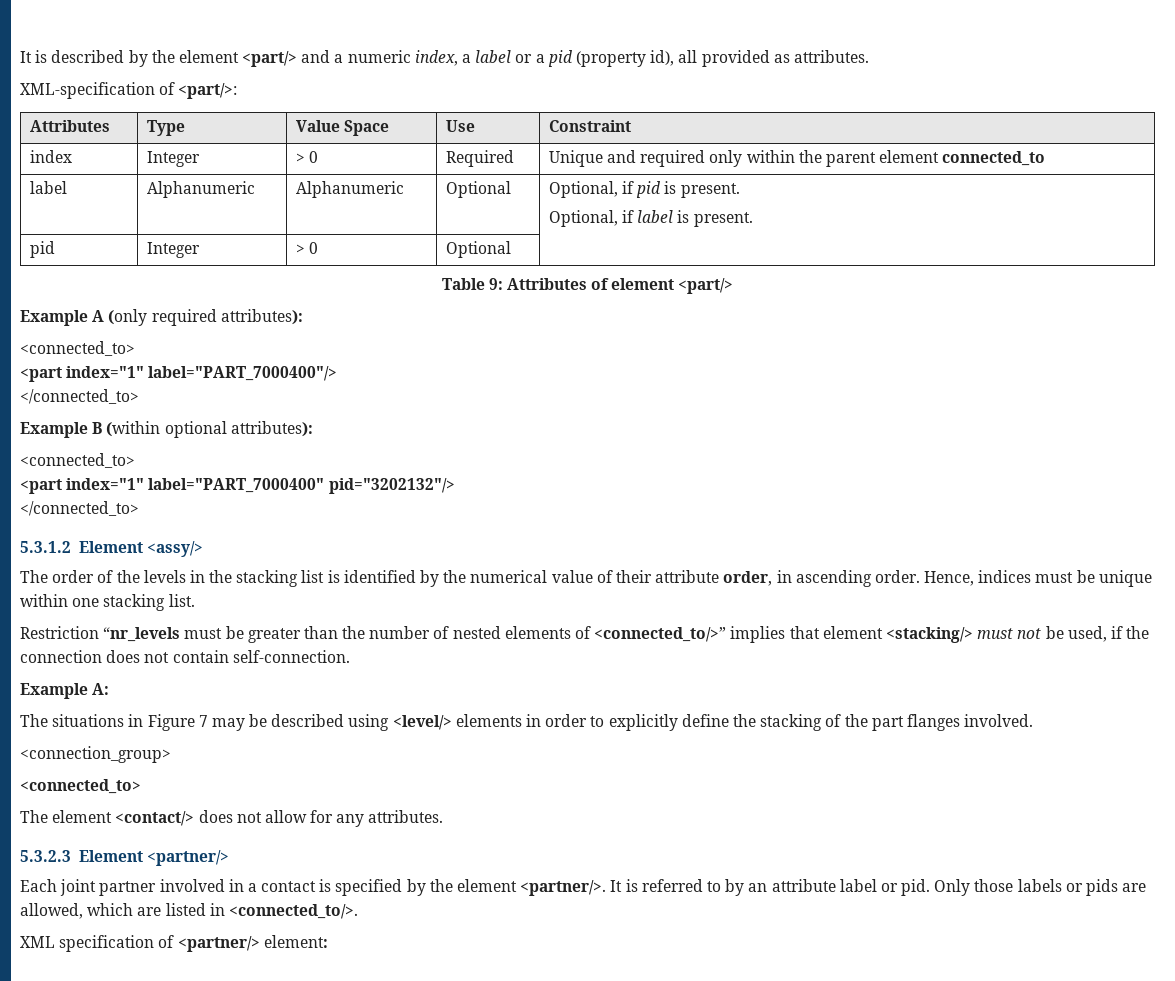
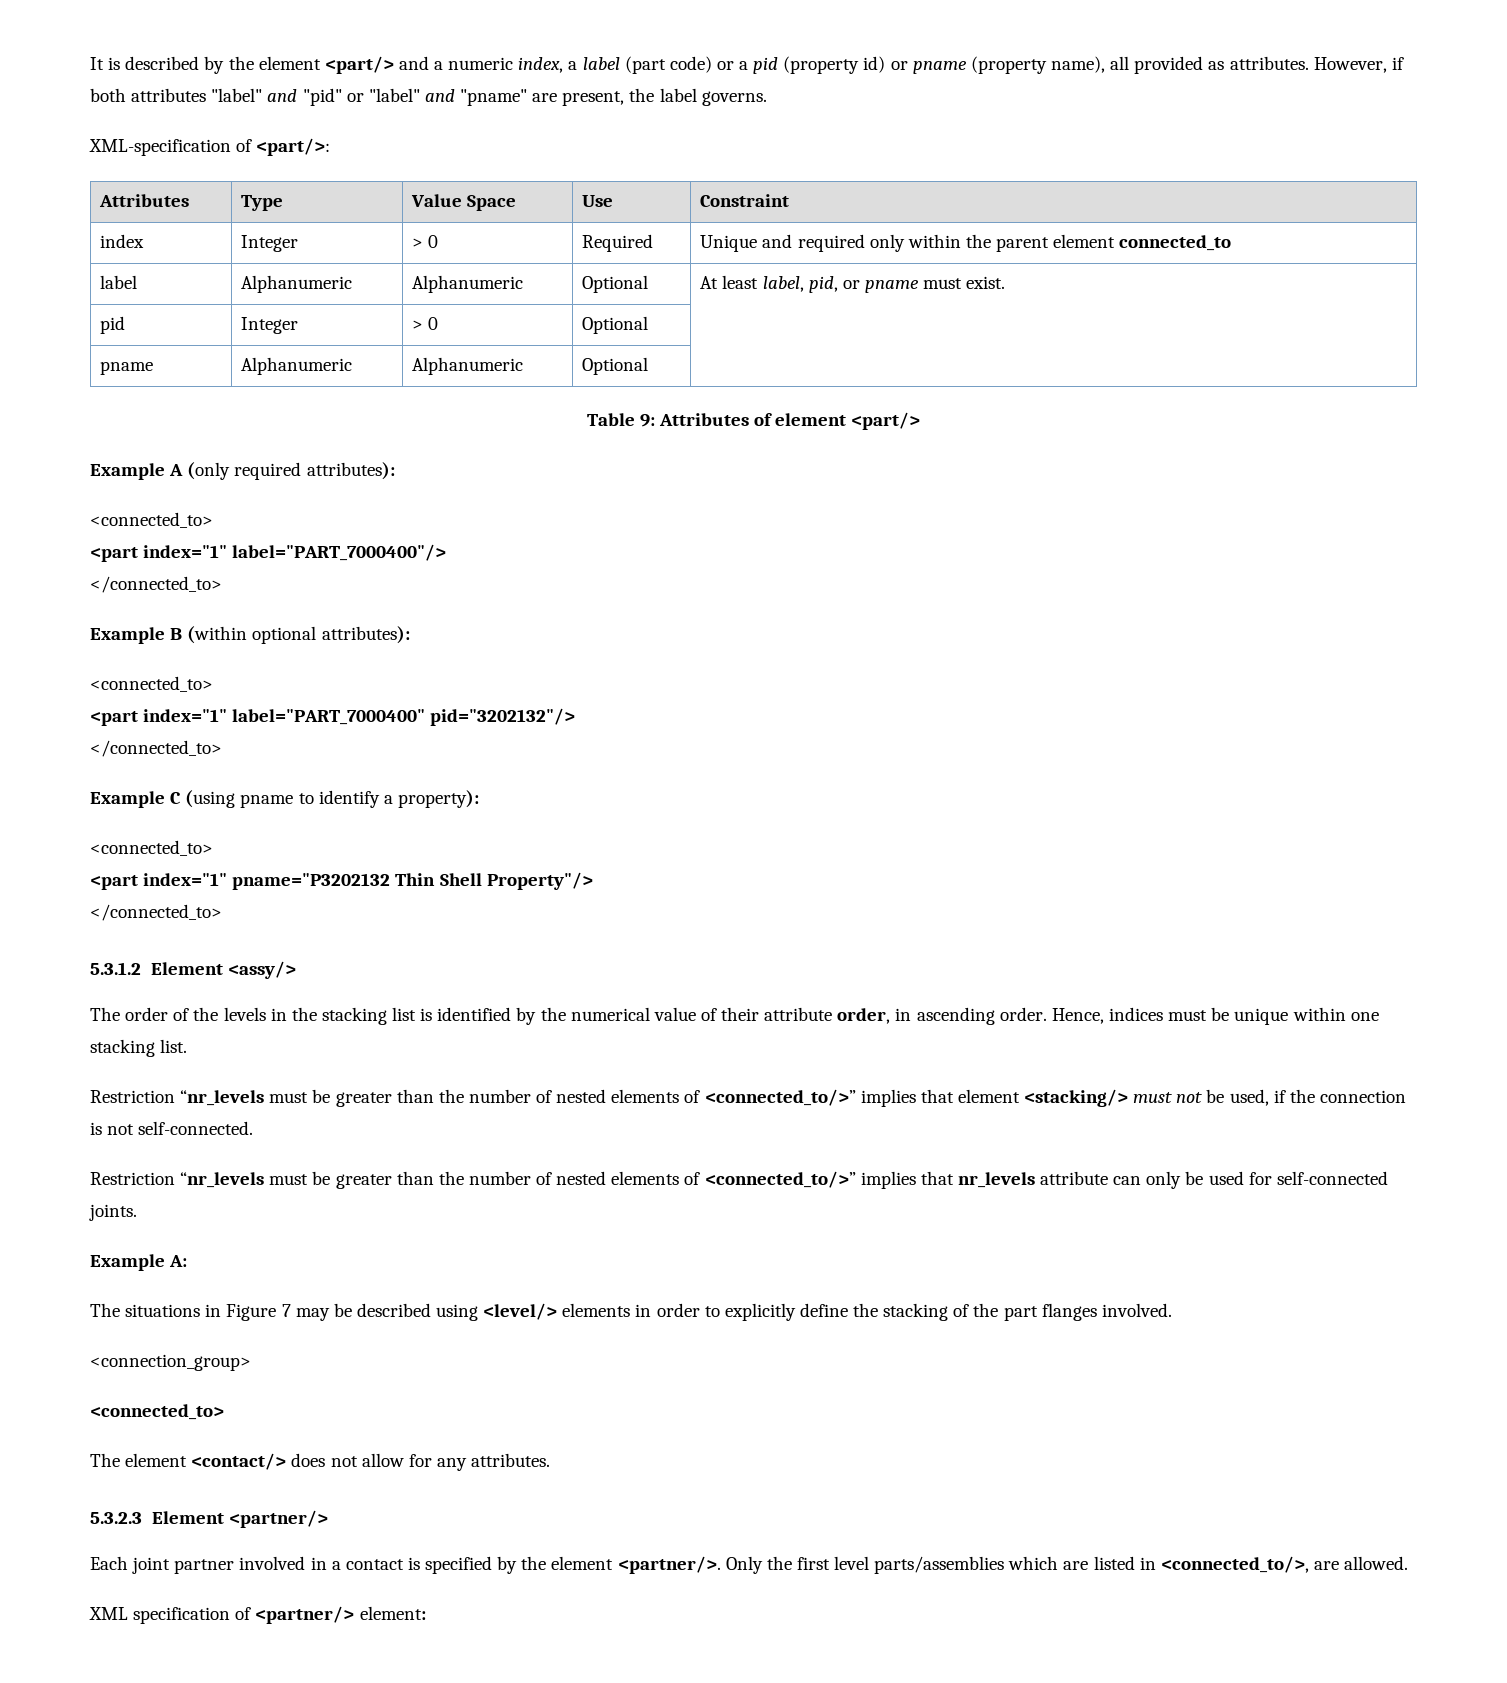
- It is described by the element <part/> and a numeric index, a label or a pid (property id), all provided as attributes.
+ It is described by the element <part/> and a numeric index, a label (part code) or a pid (property id) or pname (property name), all provided as attributes. However, if both attributes "label" and "pid" or "label" and "pname" are present, the label governs.
- label | Alphanumeric | Alphanumeric | Optional | Optional, if pid is present.
- Optional, if label is present.
+ label | Alphanumeric | Alphanumeric | Optional | At least label, pid, or pname must exist.
+ pname | Alphanumeric | Alphanumeric | Optional |
+ Example C (using pname to identify a property):
+ <connected_to>
+ <part index="1" pname="P3202132 Thin Shell Property"/>
+ </connected_to>
- Restriction “nr_levels must be greater than the number of nested elements of <connected_to/>” implies that element <stacking/> must not be used, if the connection does not contain self-connection.
+ Restriction “nr_levels must be greater than the number of nested elements of <connected_to/>” implies that element <stacking/> must not be used, if the connection is not self-connected.
+ Restriction “nr_levels must be greater than the number of nested elements of <connected_to/>” implies that nr_levels attribute can only be used for self-connected joints.
- It is referred to by an attribute label or pid. Only those labels or pids are allowed, which are listed in <connected_to/>.
+ Only the first level parts/assemblies which are listed in <connected_to/>, are allowed.

